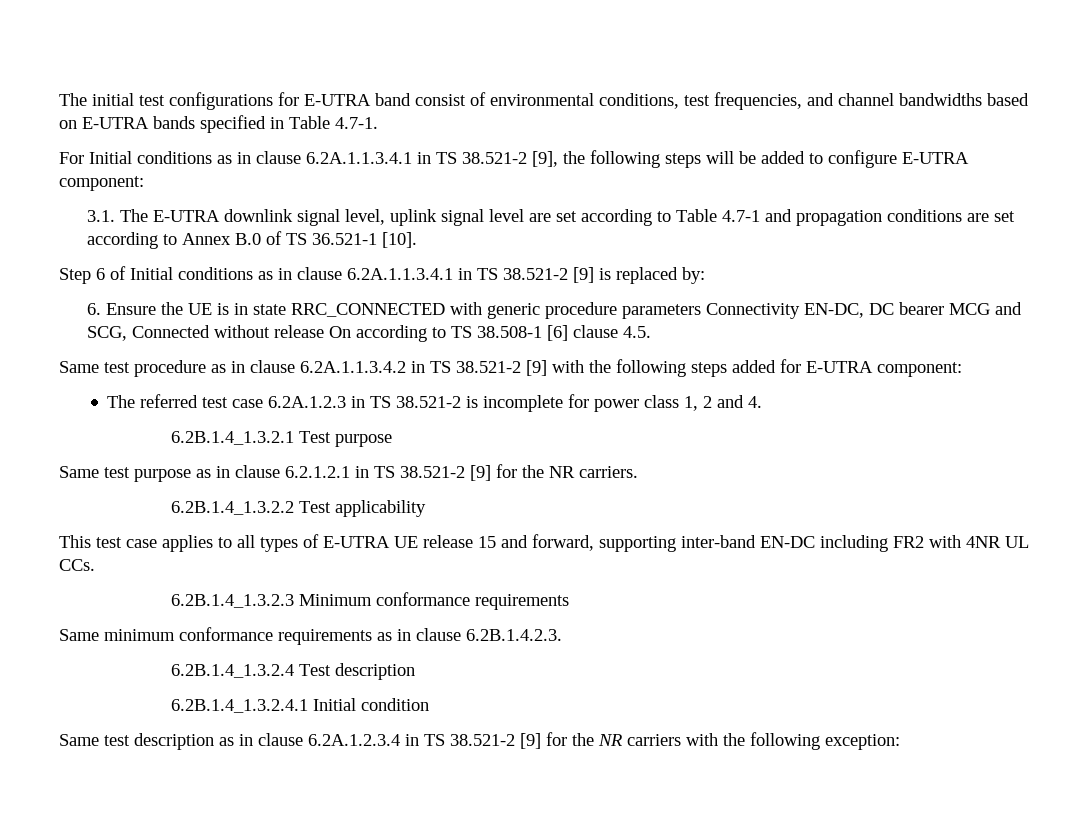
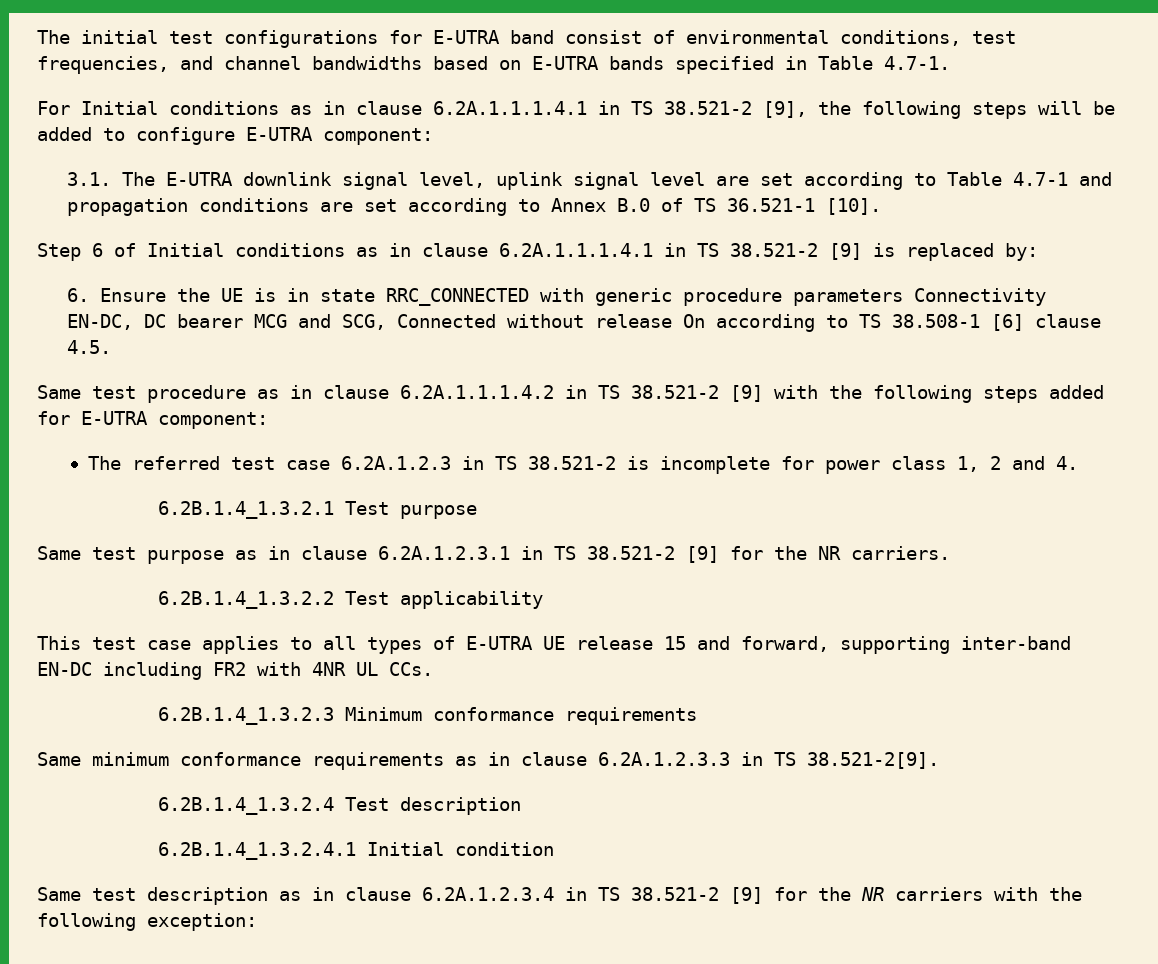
- For Initial conditions as in clause 6.2A.1.1.3.4.1 in TS 38.521-2 [9], the following steps will be added to configure E-UTRA component:
+ For Initial conditions as in clause 6.2A.1.1.1.4.1 in TS 38.521-2 [9], the following steps will be added to configure E-UTRA component:
- Step 6 of Initial conditions as in clause 6.2A.1.1.3.4.1 in TS 38.521-2 [9] is replaced by:
+ Step 6 of Initial conditions as in clause 6.2A.1.1.1.4.1 in TS 38.521-2 [9] is replaced by:
- Same test procedure as in clause 6.2A.1.1.3.4.2 in TS 38.521-2 [9] with the following steps added for E-UTRA component:
+ Same test procedure as in clause 6.2A.1.1.1.4.2 in TS 38.521-2 [9] with the following steps added for E-UTRA component:
- Same test purpose as in clause 6.2.1.2.1 in TS 38.521-2 [9] for the NR carriers.
+ Same test purpose as in clause 6.2A.1.2.3.1 in TS 38.521-2 [9] for the NR carriers.
- Same minimum conformance requirements as in clause 6.2B.1.4.2.3.
+ Same minimum conformance requirements as in clause 6.2A.1.2.3.3 in TS 38.521-2[9].

